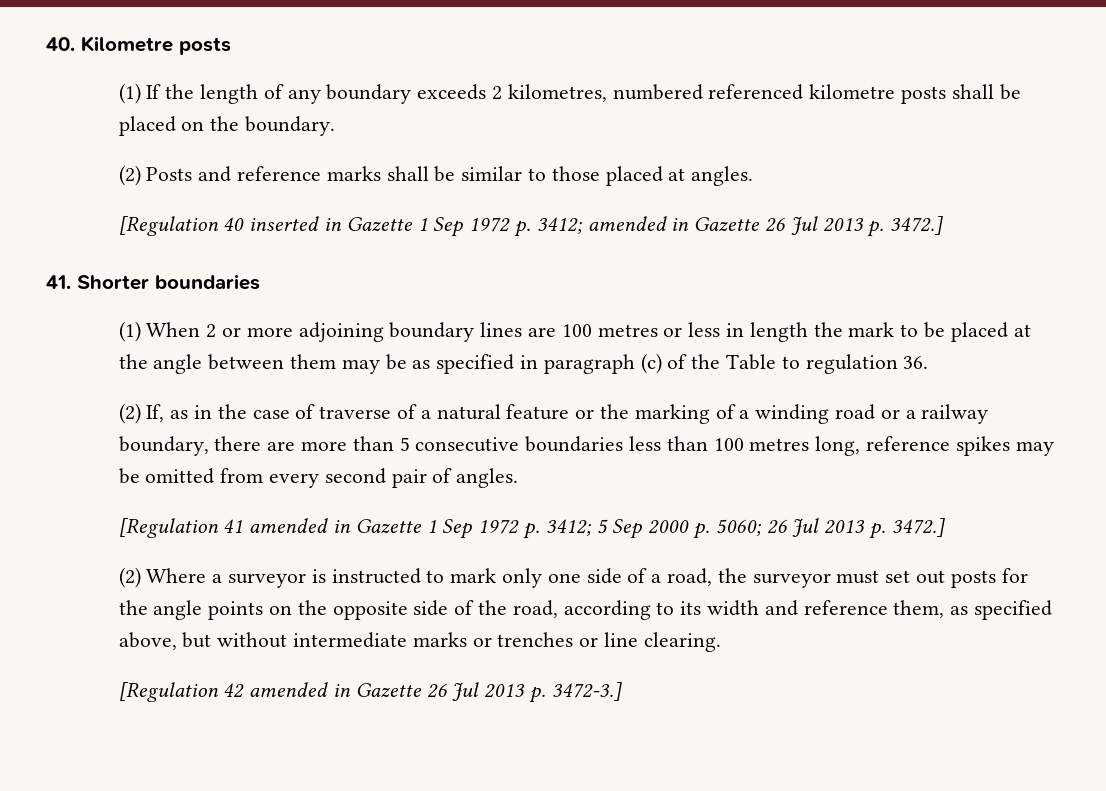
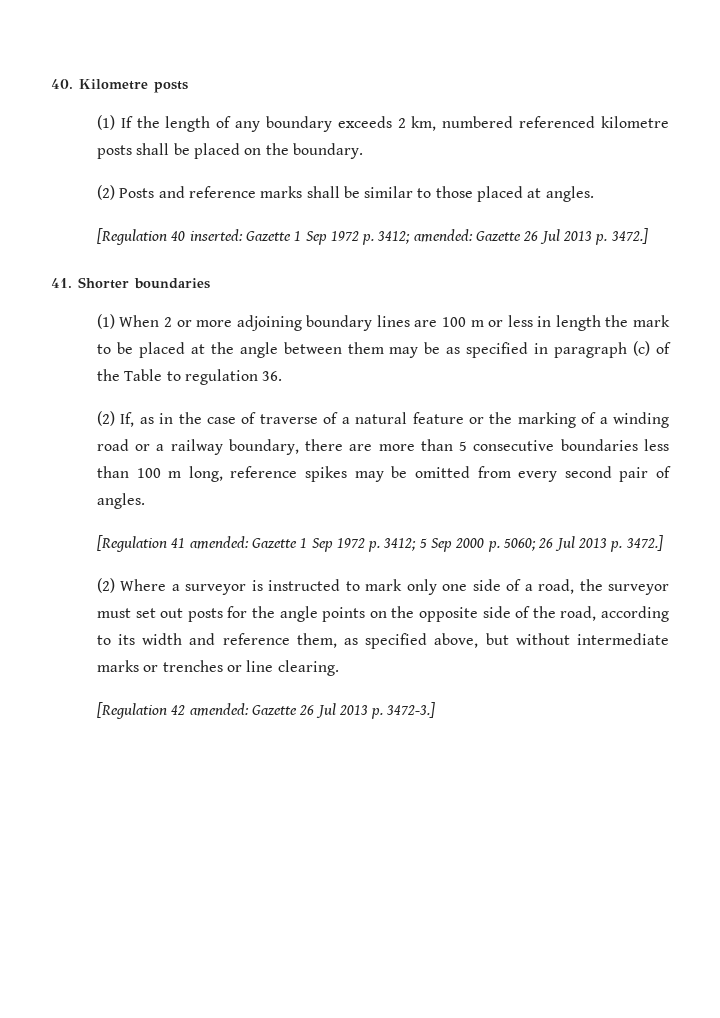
- (1) If the length of any boundary exceeds 2 kilometres, numbered referenced kilometre posts shall be placed on the boundary.
+ (1) If the length of any boundary exceeds 2 km, numbered referenced kilometre posts shall be placed on the boundary.
- [Regulation 40 inserted in Gazette 1 Sep 1972 p. 3412; amended in Gazette 26 Jul 2013 p. 3472.]
+ [Regulation 40 inserted: Gazette 1 Sep 1972 p. 3412; amended: Gazette 26 Jul 2013 p. 3472.]
- (1) When 2 or more adjoining boundary lines are 100 metres or less in length the mark to be placed at the angle between them may be as specified in paragraph (c) of the Table to regulation 36.
+ (1) When 2 or more adjoining boundary lines are 100 m or less in length the mark to be placed at the angle between them may be as specified in paragraph (c) of the Table to regulation 36.
- (2) If, as in the case of traverse of a natural feature or the marking of a winding road or a railway boundary, there are more than 5 consecutive boundaries less than 100 metres long, reference spikes may be omitted from every second pair of angles.
+ (2) If, as in the case of traverse of a natural feature or the marking of a winding road or a railway boundary, there are more than 5 consecutive boundaries less than 100 m long, reference spikes may be omitted from every second pair of angles.
- [Regulation 41 amended in Gazette 1 Sep 1972 p. 3412; 5 Sep 2000 p. 5060; 26 Jul 2013 p. 3472.]
+ [Regulation 41 amended: Gazette 1 Sep 1972 p. 3412; 5 Sep 2000 p. 5060; 26 Jul 2013 p. 3472.]
- [Regulation 42 amended in Gazette 26 Jul 2013 p. 3472-3.]
+ [Regulation 42 amended: Gazette 26 Jul 2013 p. 3472-3.]

